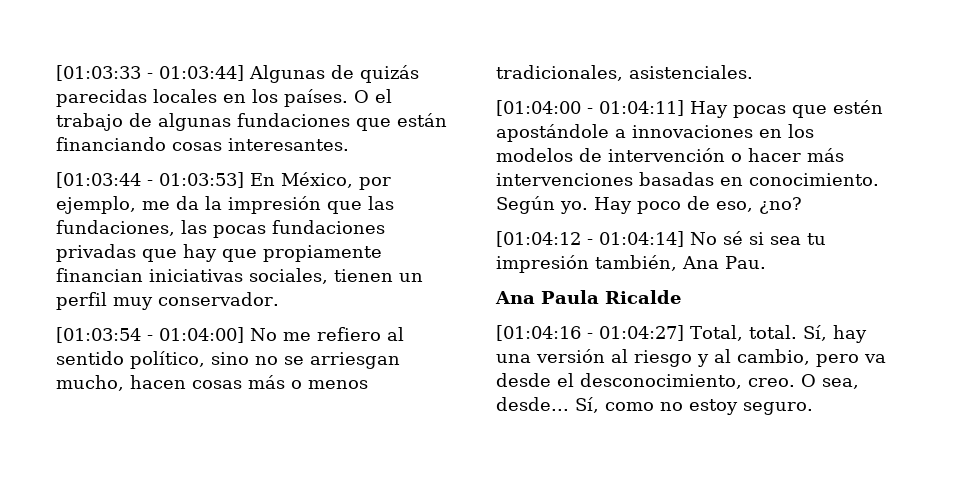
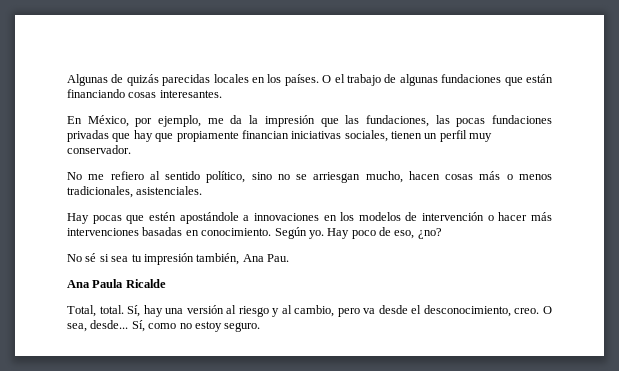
- [01:03:33 - 01:03:44] Algunas de quizás parecidas locales en los países.
+ Algunas de quizás parecidas locales en los países.
- [01:03:44 - 01:03:53] En México, por ejemplo, me da la impresión que las fundaciones, las pocas fundaciones privadas que hay que propiamente financian iniciativas sociales, tienen un perfil muy conservador.
+ En México, por ejemplo, me da la impresión que las fundaciones, las pocas fundaciones privadas que hay que propiamente financian iniciativas sociales, tienen un perfil muy conservador.
- [01:03:54 - 01:04:00] No me refiero al sentido político, sino no se arriesgan mucho, hacen cosas más o menos tradicionales, asistenciales.
+ No me refiero al sentido político, sino no se arriesgan mucho, hacen cosas más o menos tradicionales, asistenciales.
- [01:04:00 - 01:04:11] Hay pocas que estén apostándole a innovaciones en los modelos de intervención o hacer más intervenciones basadas en conocimiento.
+ Hay pocas que estén apostándole a innovaciones en los modelos de intervención o hacer más intervenciones basadas en conocimiento.
- [01:04:12 - 01:04:14] No sé si sea tu impresión también, Ana Pau.
+ No sé si sea tu impresión también, Ana Pau.
- [01:04:16 - 01:04:27] Total, total.
+ Total, total.

